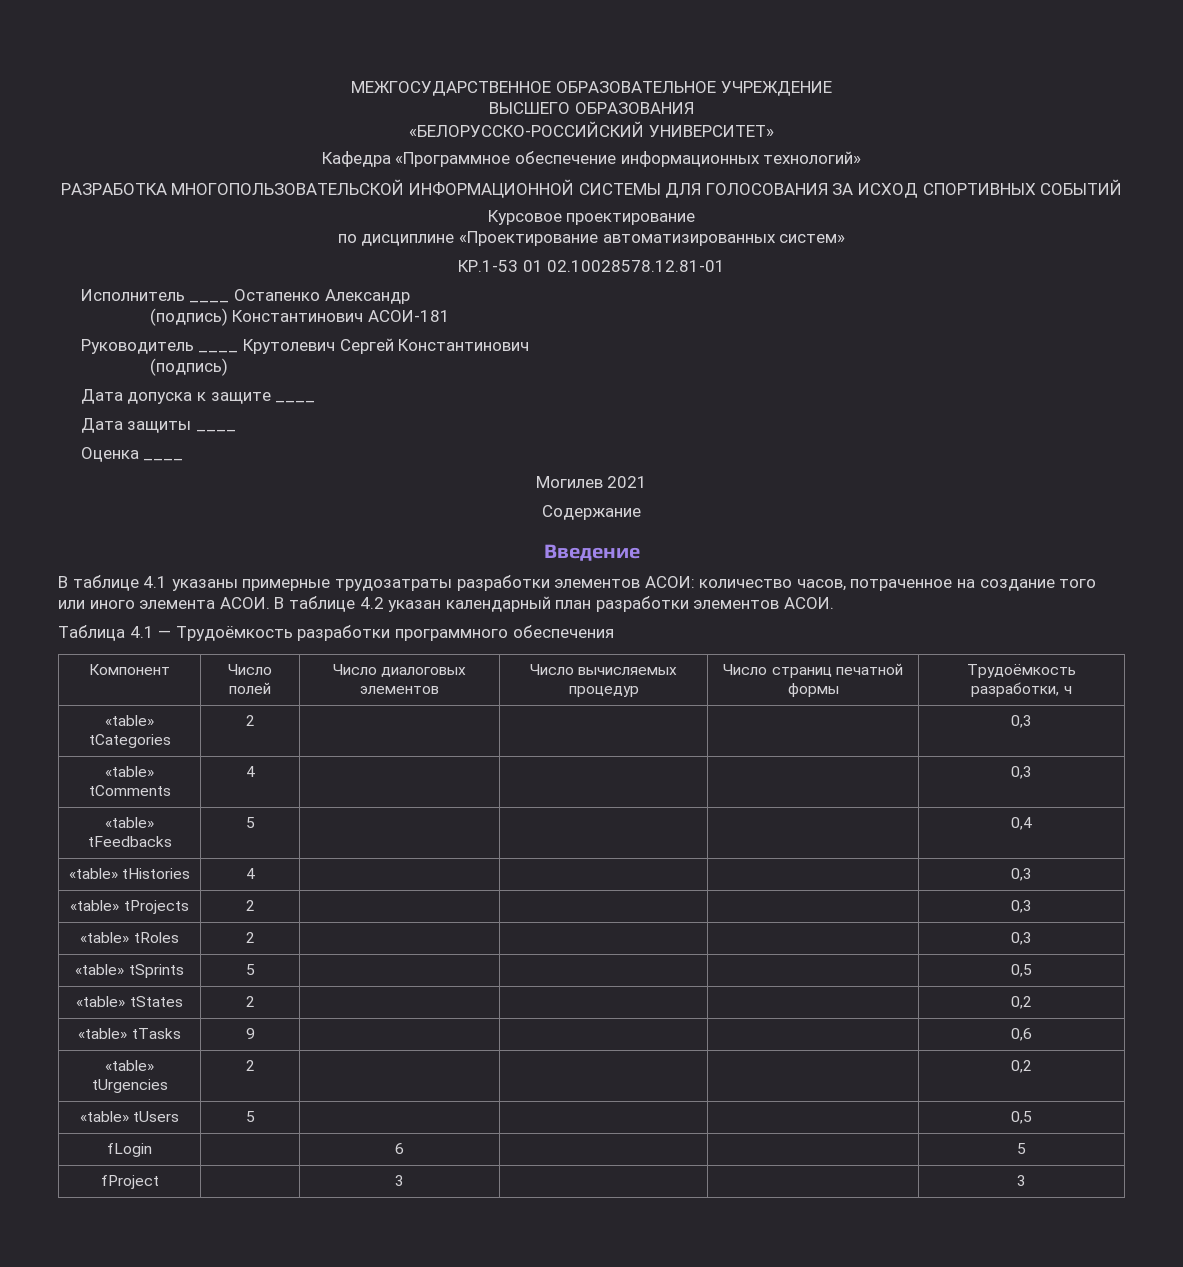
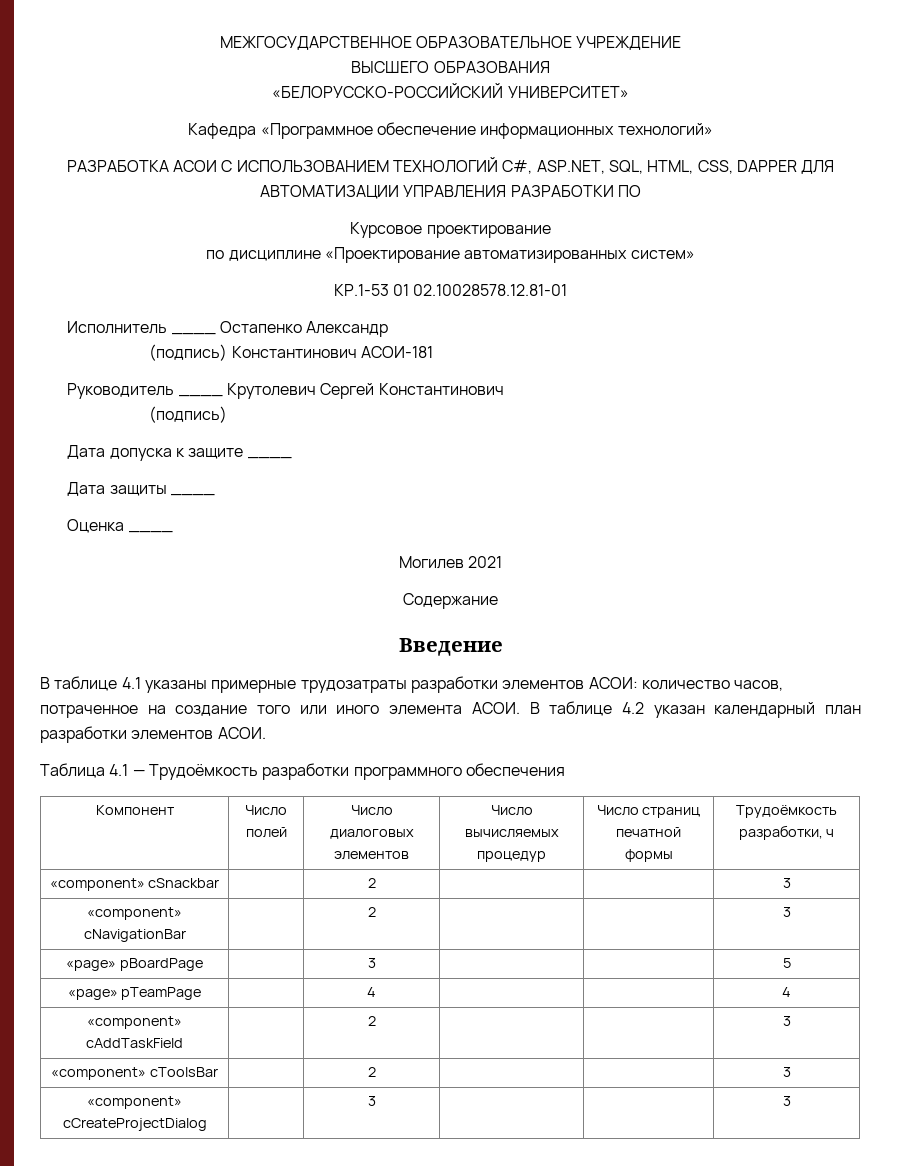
- РАЗРАБОТКА МНОГОПОЛЬЗОВАТЕЛЬСКОЙ ИНФОРМАЦИОННОЙ СИСТЕМЫ ДЛЯ ГОЛОСОВАНИЯ ЗА ИСХОД СПОРТИВНЫХ СОБЫТИЙ
+ РАЗРАБОТКА АСОИ С ИСПОЛЬЗОВАНИЕМ ТЕХНОЛОГИЙ C#, ASP.NET, SQL, HTML, CSS, DAPPER ДЛЯ АВТОМАТИЗАЦИИ УПРАВЛЕНИЯ РАЗРАБОТКИ ПО
- «table» tCategories | 2 | | | | 0,3
- «table» tComments | 4 | | | | 0,3
- «table» tFeedbacks | 5 | | | | 0,4
- «table» tHistories | 4 | | | | 0,3
- «table» tProjects | 2 | | | | 0,3
- «table» tRoles | 2 | | | | 0,3
- «table» tSprints | 5 | | | | 0,5
- «table» tStates | 2 | | | | 0,2
- «table» tTasks | 9 | | | | 0,6
- «table» tUrgencies | 2 | | | | 0,2
- «table» tUsers | 5 | | | | 0,5
- fLogin | | 6 | | | 5
- fProject | | 3 | | | 3
+ «component» cSnackbar | | 2 | | | 3
+ «component» cNavigationBar | | 2 | | | 3
+ «page» pBoardPage | | 3 | | | 5
+ «page» pTeamPage | | 4 | | | 4
+ «component» cAddTaskField | | 2 | | | 3
+ «component» cToolsBar | | 2 | | | 3
+ «component» cCreateProjectDialog | | 3 | | | 3

